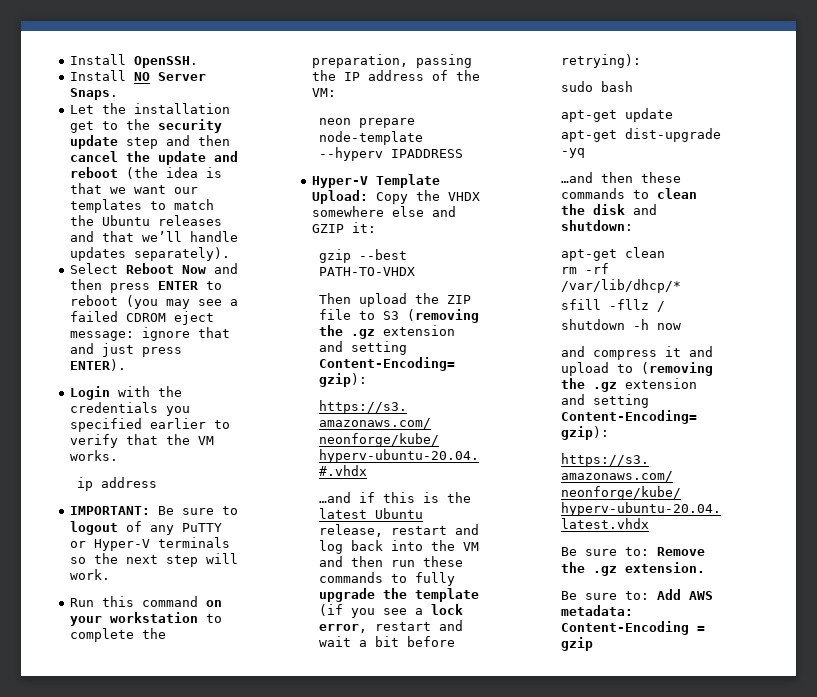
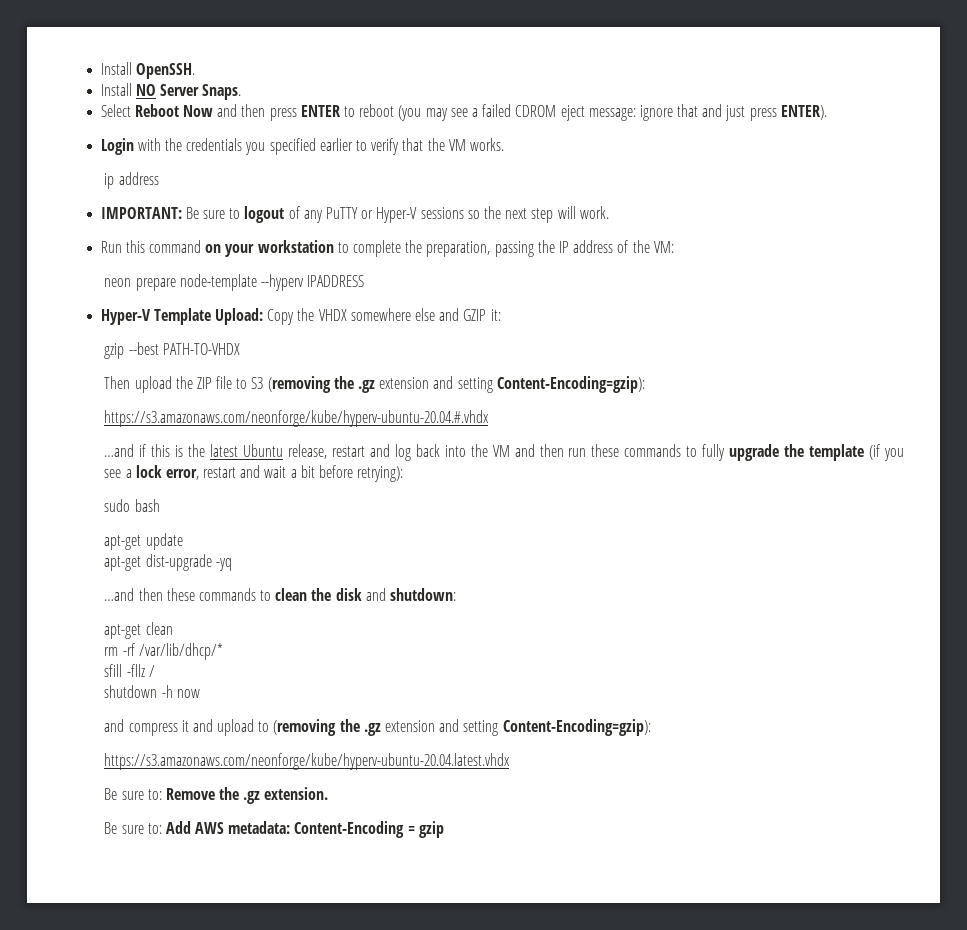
- Let the installation get to the security update step and then cancel the update and reboot (the idea is that we want our templates to match the Ubuntu releases and that we’ll handle updates separately).
- IMPORTANT: Be sure to logout of any PuTTY or Hyper-V terminals so the next step will work.
+ IMPORTANT: Be sure to logout of any PuTTY or Hyper-V sessions so the next step will work.

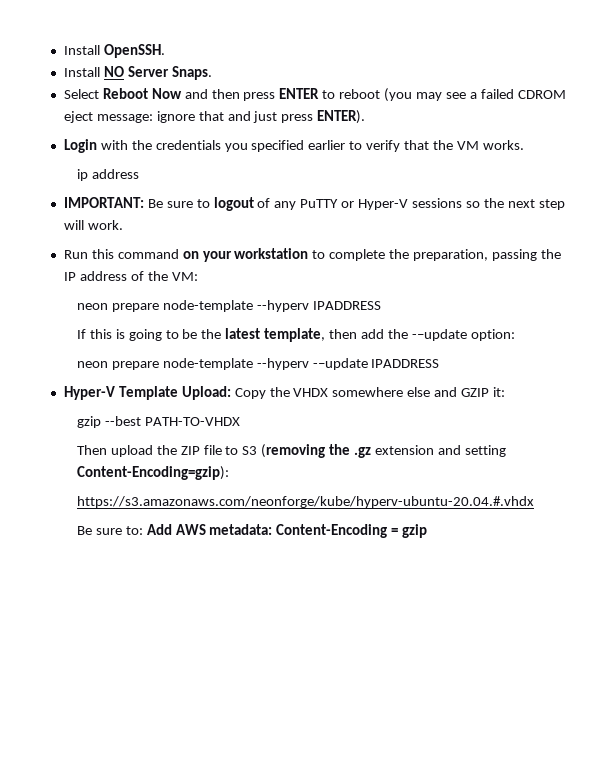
+ If this is going to be the latest template, then add the -–update option:
+ neon prepare node-template --hyperv -–update IPADDRESS
- …and if this is the latest Ubuntu release, restart and log back into the VM and then run these commands to fully upgrade the template (if you see a lock error, restart and wait a bit before retrying):
- sudo bash
- apt-get update
- apt-get dist-upgrade -yq
- …and then these commands to clean the disk and shutdown:
- apt-get clean
- rm -rf /var/lib/dhcp/*
- sfill -fllz /
- shutdown -h now
- and compress it and upload to (removing the .gz extension and setting Content-Encoding=gzip):
- https://s3.amazonaws.com/neonforge/kube/hyperv-ubuntu-20.04.latest.vhdx
- Be sure to: Remove the .gz extension.

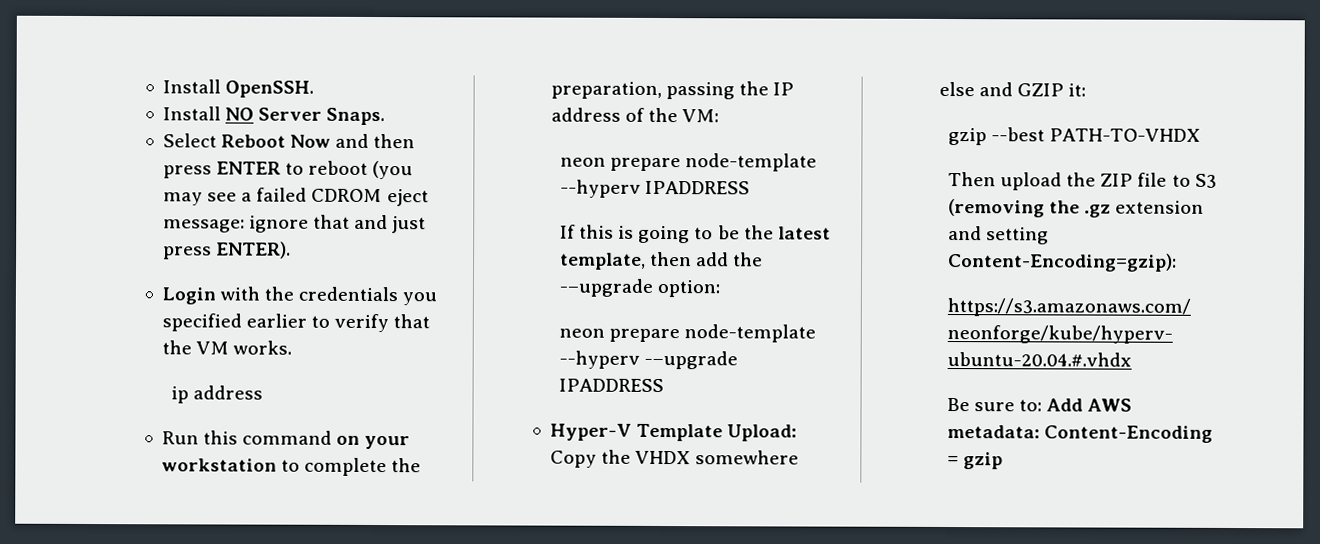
- IMPORTANT: Be sure to logout of any PuTTY or Hyper-V sessions so the next step will work.
- If this is going to be the latest template, then add the -–update option:
+ If this is going to be the latest template, then add the -–upgrade option:
- neon prepare node-template --hyperv -–update IPADDRESS
+ neon prepare node-template --hyperv -–upgrade IPADDRESS

